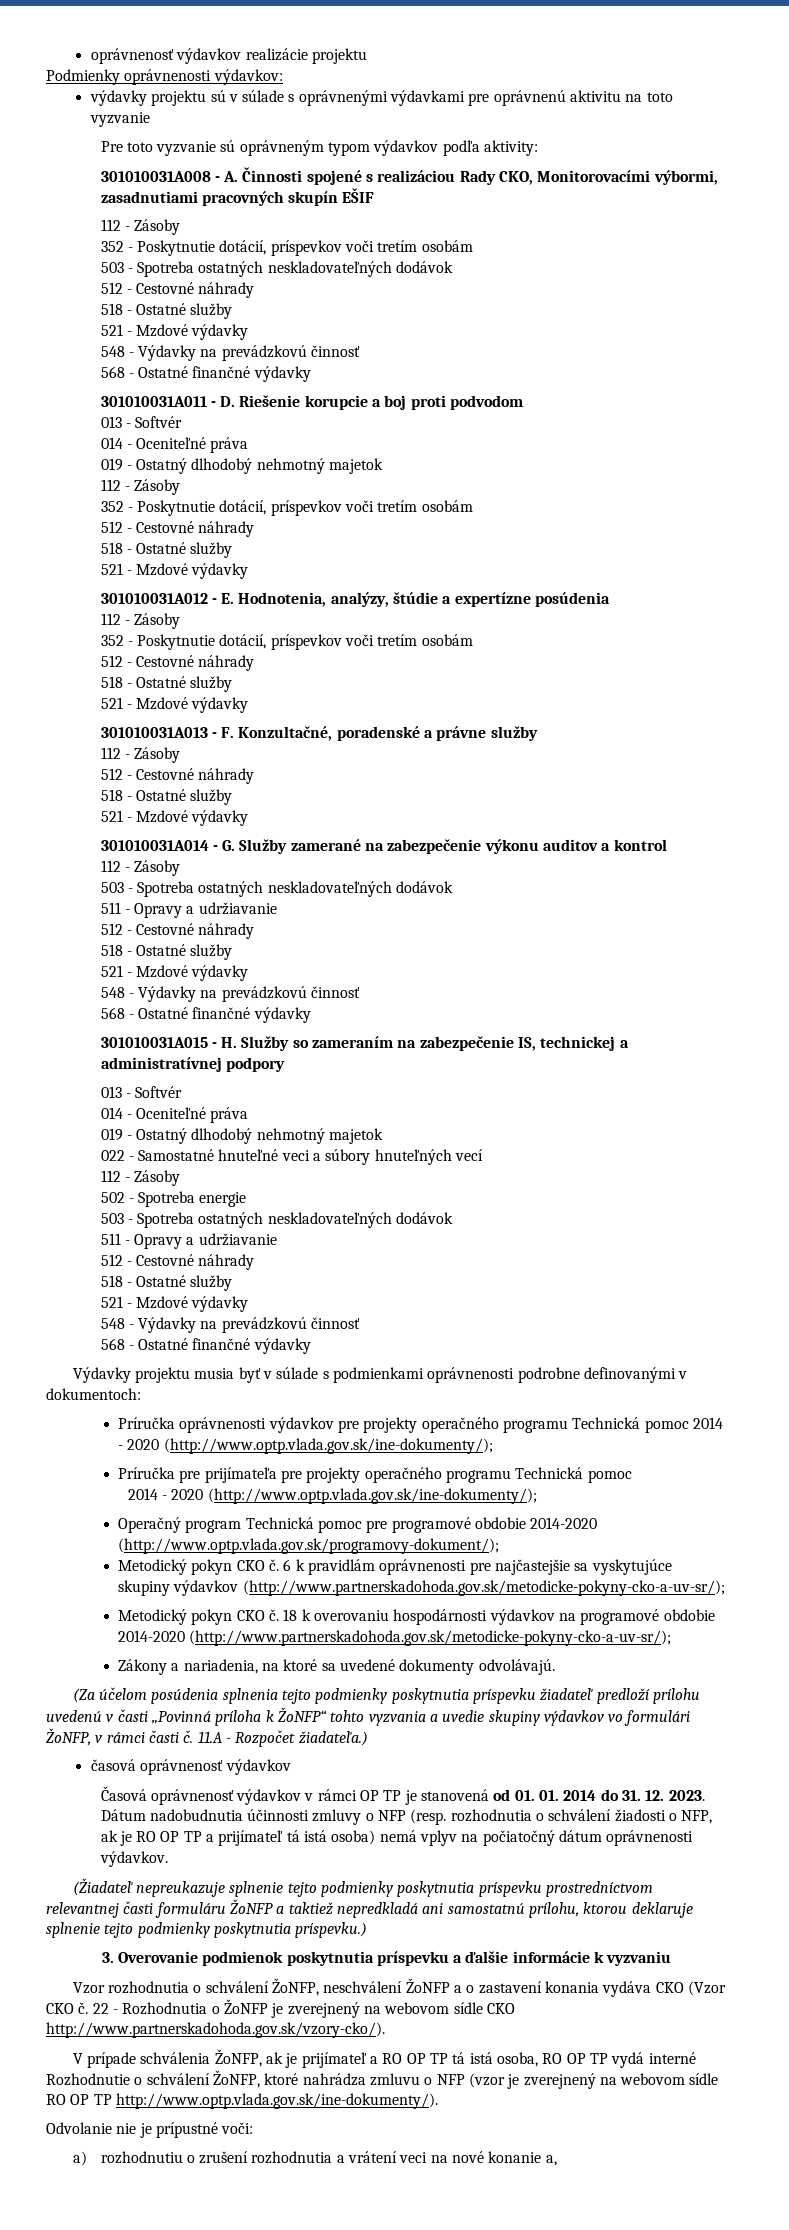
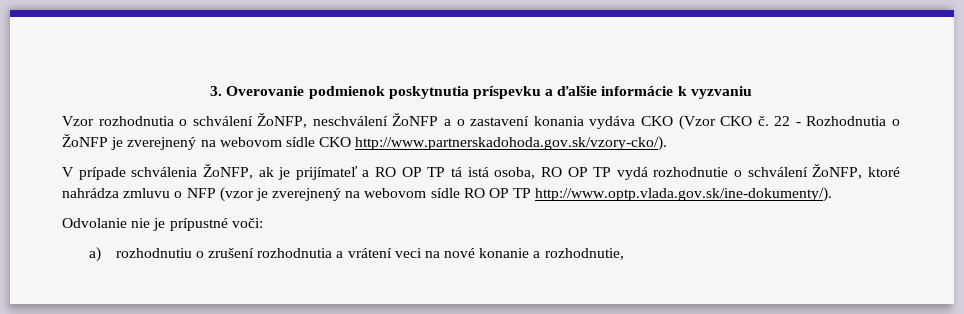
- oprávnenosť výdavkov realizácie projektu
- Podmienky oprávnenosti výdavkov:
- výdavky projektu sú v súlade s oprávnenými výdavkami pre oprávnenú aktivitu na toto vyzvanie
- Pre toto vyzvanie sú oprávneným typom výdavkov podľa aktivity:
- 301010031A008 - A. Činnosti spojené s realizáciou Rady CKO, Monitorovacími výbormi, zasadnutiami pracovných skupín EŠIF
- 112 - Zásoby
- 352 - Poskytnutie dotácií, príspevkov voči tretím osobám
- 503 - Spotreba ostatných neskladovateľných dodávok
- 512 - Cestovné náhrady
- 518 - Ostatné služby
- 521 - Mzdové výdavky
- 548 - Výdavky na prevádzkovú činnosť
- 568 - Ostatné finančné výdavky
- 301010031A011 - D. Riešenie korupcie a boj proti podvodom
- 013 - Softvér
- 014 - Oceniteľné práva
- 019 - Ostatný dlhodobý nehmotný majetok
- 112 - Zásoby
- 352 - Poskytnutie dotácií, príspevkov voči tretím osobám
- 512 - Cestovné náhrady
- 518 - Ostatné služby
- 521 - Mzdové výdavky
- 301010031A012 - E. Hodnotenia, analýzy, štúdie a expertízne posúdenia
- 112 - Zásoby
- 352 - Poskytnutie dotácií, príspevkov voči tretím osobám
- 512 - Cestovné náhrady
- 518 - Ostatné služby
- 521 - Mzdové výdavky
- 301010031A013 - F. Konzultačné, poradenské a právne služby
- 112 - Zásoby
- 512 - Cestovné náhrady
- 518 - Ostatné služby
- 521 - Mzdové výdavky
- 301010031A014 - G. Služby zamerané na zabezpečenie výkonu auditov a kontrol
- 112 - Zásoby
- 503 - Spotreba ostatných neskladovateľných dodávok
- 511 - Opravy a udržiavanie
- 512 - Cestovné náhrady
- 518 - Ostatné služby
- 521 - Mzdové výdavky
- 548 - Výdavky na prevádzkovú činnosť
- 568 - Ostatné finančné výdavky
- 301010031A015 - H. Služby so zameraním na zabezpečenie IS, technickej a administratívnej podpory
- 013 - Softvér
- 014 - Oceniteľné práva
- 019 - Ostatný dlhodobý nehmotný majetok
- 022 - Samostatné hnuteľné veci a súbory hnuteľných vecí
- 112 - Zásoby
- 502 - Spotreba energie
- 503 - Spotreba ostatných neskladovateľných dodávok
- 511 - Opravy a udržiavanie
- 512 - Cestovné náhrady
- 518 - Ostatné služby
- 521 - Mzdové výdavky
- 548 - Výdavky na prevádzkovú činnosť
- 568 - Ostatné finančné výdavky
- Výdavky projektu musia byť v súlade s podmienkami oprávnenosti podrobne definovanými v dokumentoch:
- Príručka oprávnenosti výdavkov pre projekty operačného programu Technická pomoc 2014 - 2020 (http://www.optp.vlada.gov.sk/ine-dokumenty/);
- Príručka pre prijímateľa pre projekty operačného programu Technická pomoc
- 2014 - 2020 (http://www.optp.vlada.gov.sk/ine-dokumenty/);
- Operačný program Technická pomoc pre programové obdobie 2014-2020 (http://www.optp.vlada.gov.sk/programovy-dokument/);
- Metodický pokyn CKO č. 6 k pravidlám oprávnenosti pre najčastejšie sa vyskytujúce skupiny výdavkov (http://www.partnerskadohoda.gov.sk/metodicke-pokyny-cko-a-uv-sr/);
- Metodický pokyn CKO č. 18 k overovaniu hospodárnosti výdavkov na programové obdobie 2014-2020 (http://www.partnerskadohoda.gov.sk/metodicke-pokyny-cko-a-uv-sr/);
- Zákony a nariadenia, na ktoré sa uvedené dokumenty odvolávajú.
- (Za účelom posúdenia splnenia tejto podmienky poskytnutia príspevku žiadateľ predloží prílohu uvedenú v časti „Povinná príloha k ŽoNFP“ tohto vyzvania a uvedie skupiny výdavkov vo formulári ŽoNFP, v rámci časti č. 11.A - Rozpočet žiadateľa.)
- časová oprávnenosť výdavkov
- Časová oprávnenosť výdavkov v rámci OP TP je stanovená od 01. 01. 2014 do 31. 12. 2023. Dátum nadobudnutia účinnosti zmluvy o NFP (resp. rozhodnutia o schválení žiadosti o NFP, ak je RO OP TP a prijímateľ tá istá osoba) nemá vplyv na počiatočný dátum oprávnenosti výdavkov.
- (Žiadateľ nepreukazuje splnenie tejto podmienky poskytnutia príspevku prostredníctvom relevantnej časti formuláru ŽoNFP a taktiež nepredkladá ani samostatnú prílohu, ktorou deklaruje splnenie tejto podmienky poskytnutia príspevku.)
- V prípade schválenia ŽoNFP, ak je prijímateľ a RO OP TP tá istá osoba, RO OP TP vydá interné Rozhodnutie o schválení ŽoNFP, ktoré nahrádza zmluvu o NFP (vzor je zverejnený na webovom sídle RO OP TP http://www.optp.vlada.gov.sk/ine-dokumenty/).
+ V prípade schválenia ŽoNFP, ak je prijímateľ a RO OP TP tá istá osoba, RO OP TP vydá rozhodnutie o schválení ŽoNFP, ktoré nahrádza zmluvu o NFP (vzor je zverejnený na webovom sídle RO OP TP http://www.optp.vlada.gov.sk/ine-dokumenty/).
- a) rozhodnutiu o zrušení rozhodnutia a vrátení veci na nové konanie a,
+ a) rozhodnutiu o zrušení rozhodnutia a vrátení veci na nové konanie a rozhodnutie,

